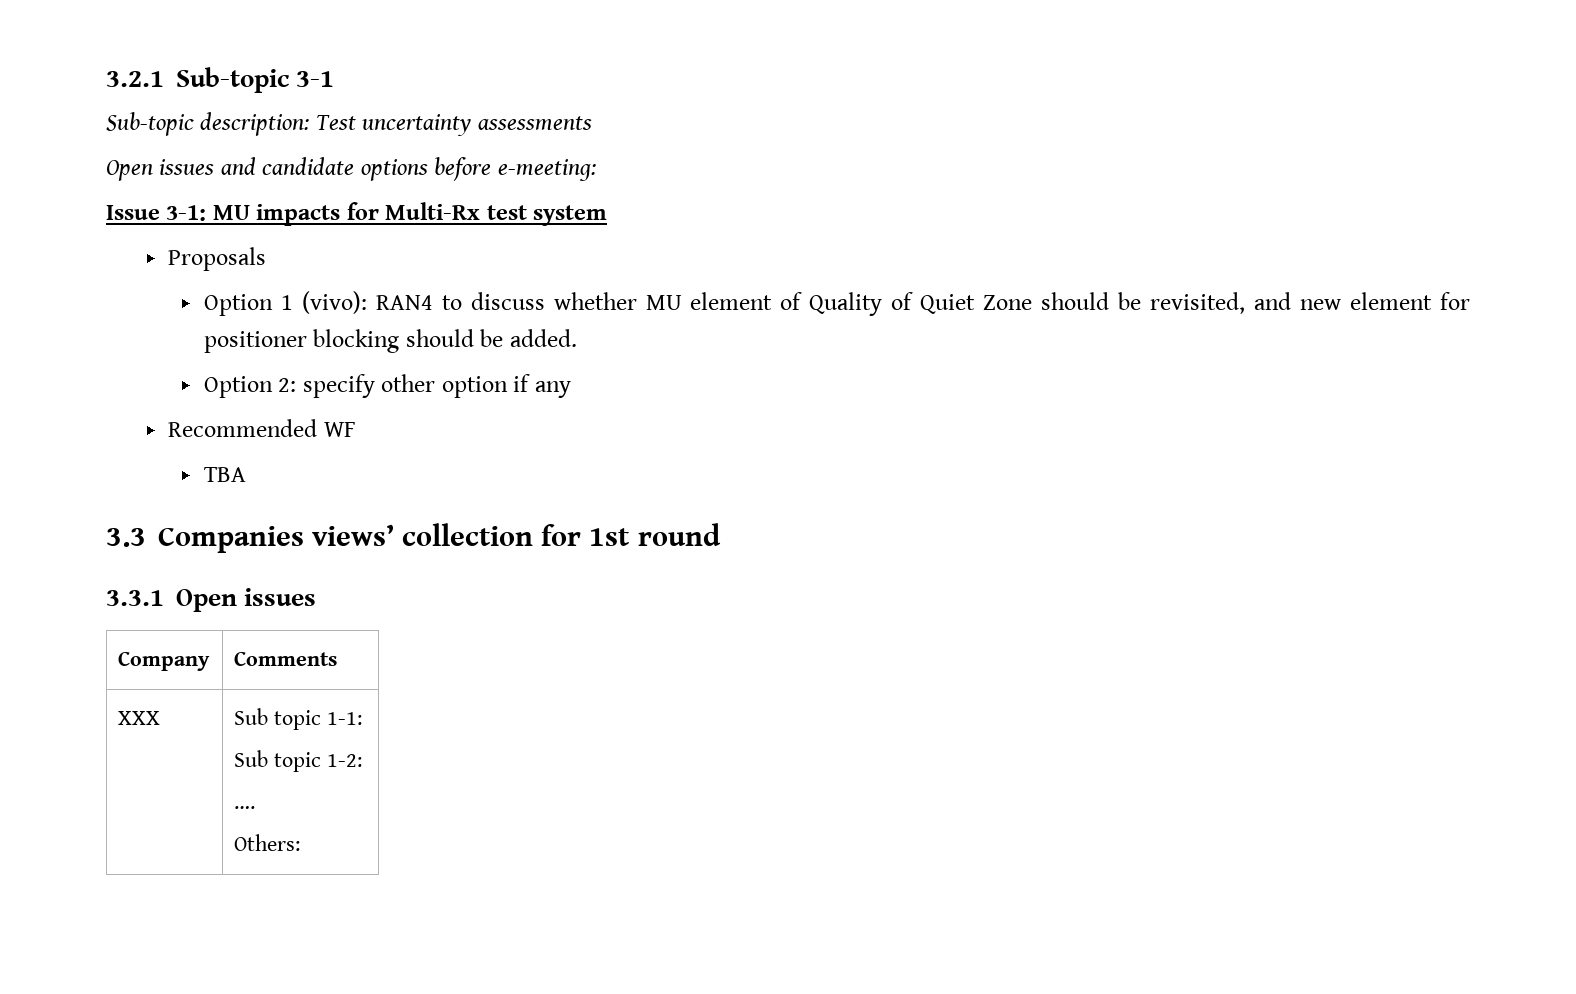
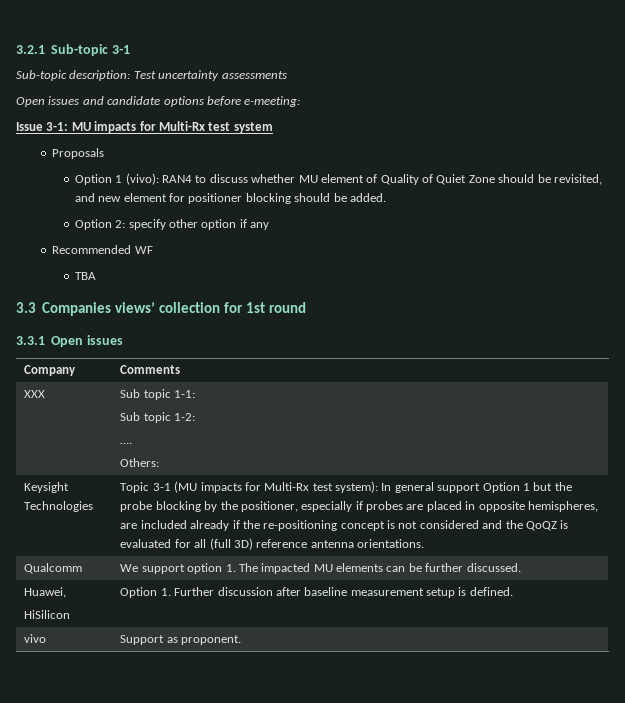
+ Keysight Technologies | Topic 3-1 (MU impacts for Multi-Rx test system): In general support Option 1 but the probe blocking by the positioner, especially if probes are placed in opposite hemispheres, are included already if the re-positioning concept is not considered and the QoQZ is evaluated for all (full 3D) reference antenna orientations.
+ Qualcomm | We support option 1. The impacted MU elements can be further discussed.
+ Huawei,
+ HiSilicon | Option 1. Further discussion after baseline measurement setup is defined.
+ vivo | Support as proponent.

